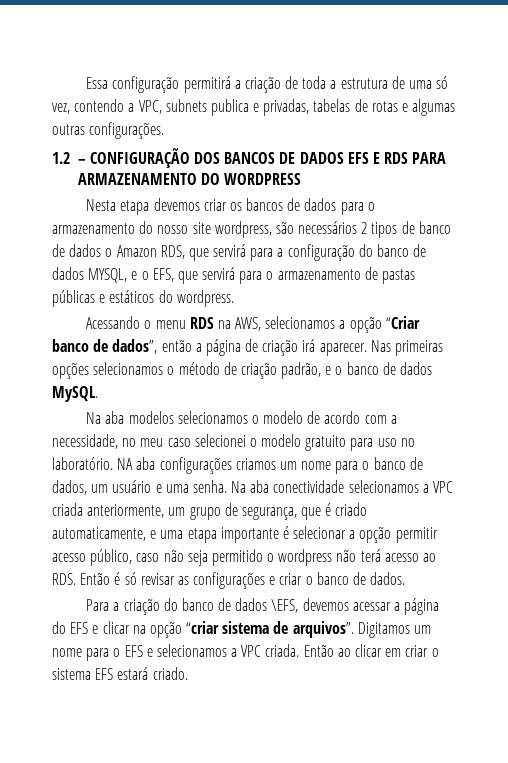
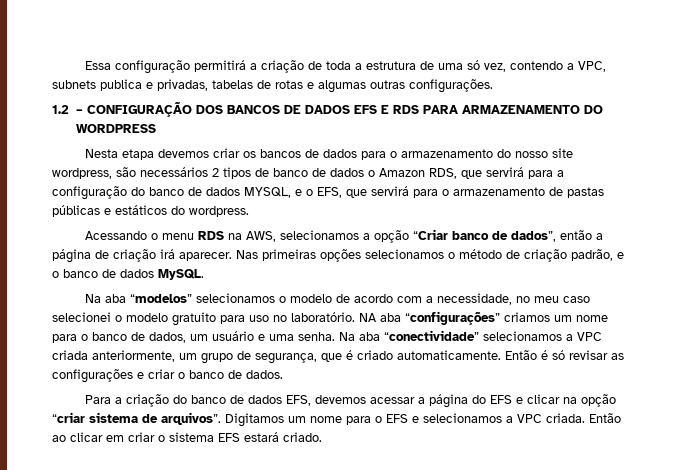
- Na aba modelos selecionamos o modelo de acordo com a necessidade, no meu caso selecionei o modelo gratuito para uso no laboratório.
+ Na aba “modelos” selecionamos o modelo de acordo com a necessidade, no meu caso selecionei o modelo gratuito para uso no laboratório.
- NA aba configurações criamos um nome para o banco de dados, um usuário e uma senha.
+ NA aba “configurações” criamos um nome para o banco de dados, um usuário e uma senha.
- Na aba conectividade selecionamos a VPC criada anteriormente, um grupo de segurança, que é criado automaticamente, e uma etapa importante é selecionar a opção permitir acesso público, caso não seja permitido o wordpress não terá acesso ao RDS. Então é só revisar as configurações e criar o banco de dados.
+ Na aba “conectividade” selecionamos a VPC criada anteriormente, um grupo de segurança, que é criado automaticamente. Então é só revisar as configurações e criar o banco de dados.
- Para a criação do banco de dados \EFS, devemos acessar a página do EFS e clicar na opção “criar sistema de arquivos”.
+ Para a criação do banco de dados EFS, devemos acessar a página do EFS e clicar na opção “criar sistema de arquivos”.

